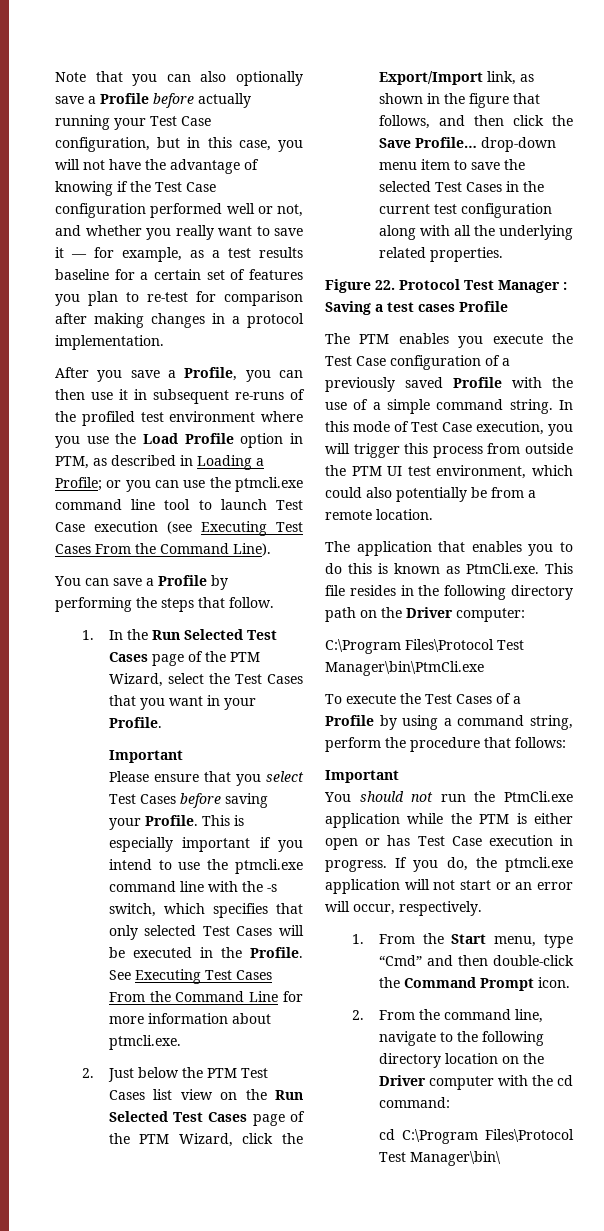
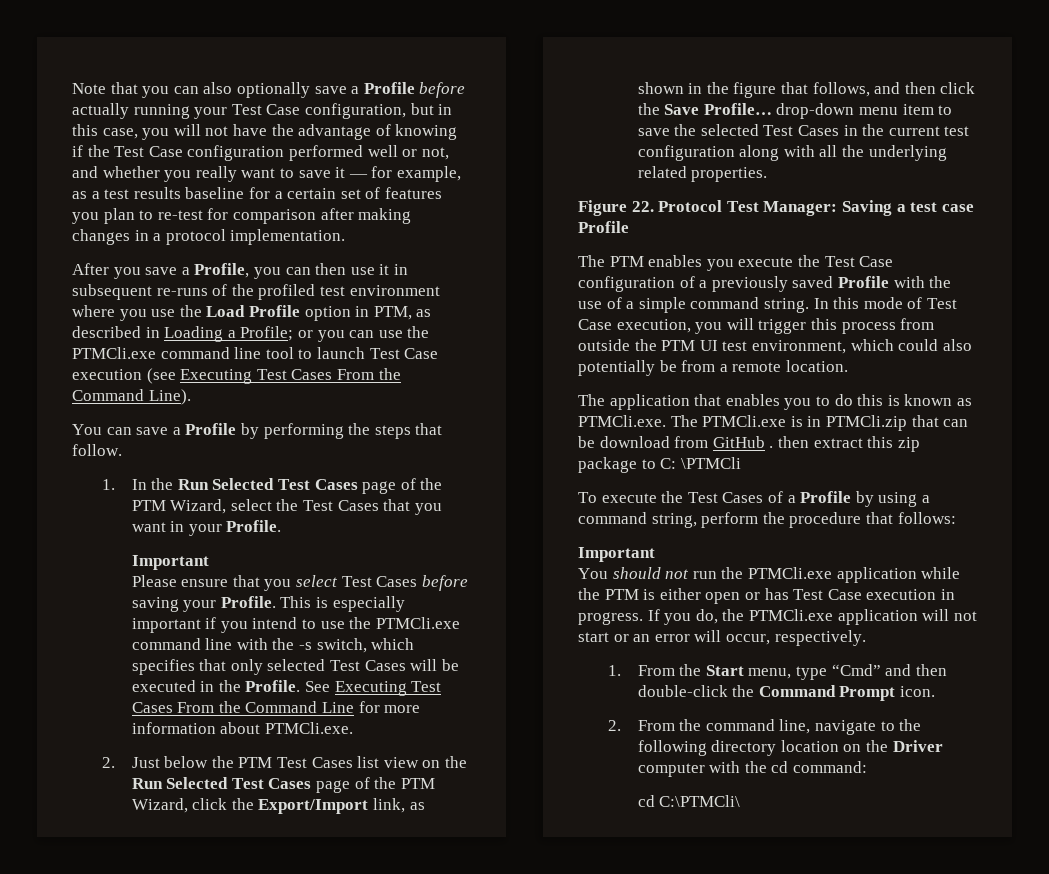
- After you save a Profile, you can then use it in subsequent re-runs of the profiled test environment where you use the Load Profile option in PTM, as described in Loading a Profile; or you can use the ptmcli.exe command line tool to launch Test Case execution (see Executing Test Cases From the Command Line).
+ After you save a Profile, you can then use it in subsequent re-runs of the profiled test environment where you use the Load Profile option in PTM, as described in Loading a Profile; or you can use the PTMCli.exe command line tool to launch Test Case execution (see Executing Test Cases From the Command Line).
- This is especially important if you intend to use the ptmcli.exe command line with the -s switch, which specifies that only selected Test Cases will be executed in the Profile.
+ This is especially important if you intend to use the PTMCli.exe command line with the -s switch, which specifies that only selected Test Cases will be executed in the Profile.
- See Executing Test Cases From the Command Line for more information about ptmcli.exe.
+ See Executing Test Cases From the Command Line for more information about PTMCli.exe.
- Figure 22. Protocol Test Manager : Saving a test cases Profile
+ Figure 22. Protocol Test Manager: Saving a test case Profile
- The application that enables you to do this is known as PtmCli.exe. This file resides in the following directory path on the Driver computer:
- C:\Program Files\Protocol Test Manager\bin\PtmCli.exe
+ The application that enables you to do this is known as PTMCli.exe. The PTMCli.exe is in PTMCli.zip that can be download from GitHub . then extract this zip package to C: \PTMCli
- You should not run the PtmCli.exe application while the PTM is either open or has Test Case execution in progress.
+ You should not run the PTMCli.exe application while the PTM is either open or has Test Case execution in progress.
- If you do, the ptmcli.exe application will not start or an error will occur, respectively.
+ If you do, the PTMCli.exe application will not start or an error will occur, respectively.
- cd C:\Program Files\Protocol Test Manager\bin\
+ cd C:\PTMCli\

